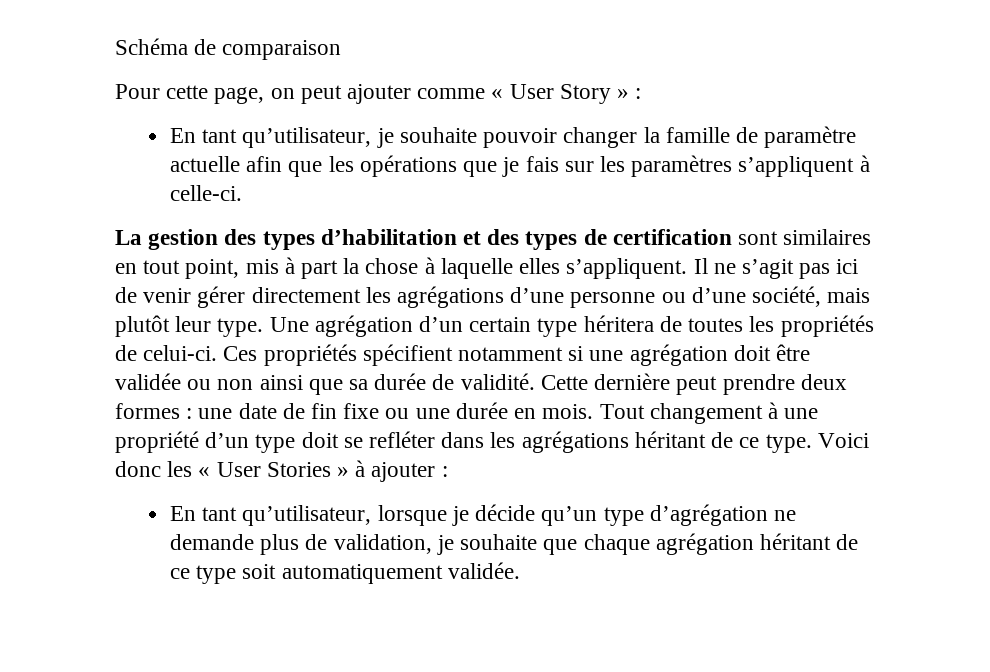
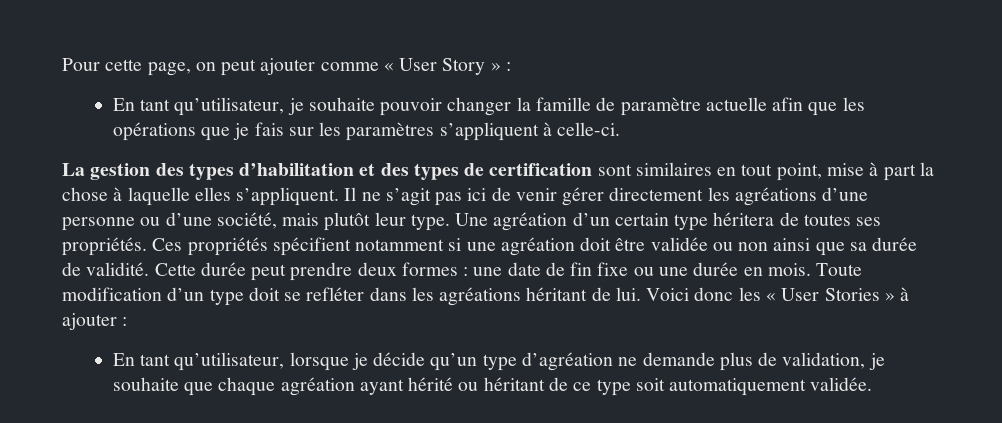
- Schéma de comparaison
- La gestion des types d’habilitation et des types de certification sont similaires en tout point, mis à part la chose à laquelle elles s’appliquent.
+ La gestion des types d’habilitation et des types de certification sont similaires en tout point, mise à part la chose à laquelle elles s’appliquent.
- Il ne s’agit pas ici de venir gérer directement les agrégations d’une personne ou d’une société, mais plutôt leur type.
+ Il ne s’agit pas ici de venir gérer directement les agréations d’une personne ou d’une société, mais plutôt leur type.
- Une agrégation d’un certain type héritera de toutes les propriétés de celui-ci.
+ Une agréation d’un certain type héritera de toutes ses propriétés.
- Ces propriétés spécifient notamment si une agrégation doit être validée ou non ainsi que sa durée de validité.
+ Ces propriétés spécifient notamment si une agréation doit être validée ou non ainsi que sa durée de validité.
- Cette dernière peut prendre deux formes : une date de fin fixe ou une durée en mois.
+ Cette durée peut prendre deux formes : une date de fin fixe ou une durée en mois.
- Tout changement à une propriété d’un type doit se refléter dans les agrégations héritant de ce type.
+ Toute modification d’un type doit se refléter dans les agréations héritant de lui.
- En tant qu’utilisateur, lorsque je décide qu’un type d’agrégation ne demande plus de validation, je souhaite que chaque agrégation héritant de ce type soit automatiquement validée.
+ En tant qu’utilisateur, lorsque je décide qu’un type d’agréation ne demande plus de validation, je souhaite que chaque agréation ayant hérité ou héritant de ce type soit automatiquement validée.

